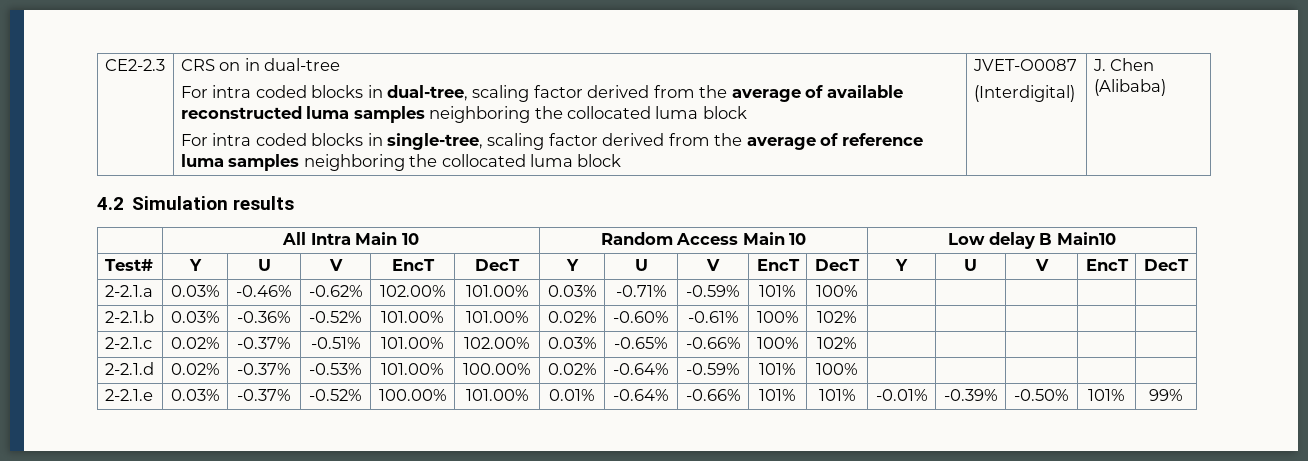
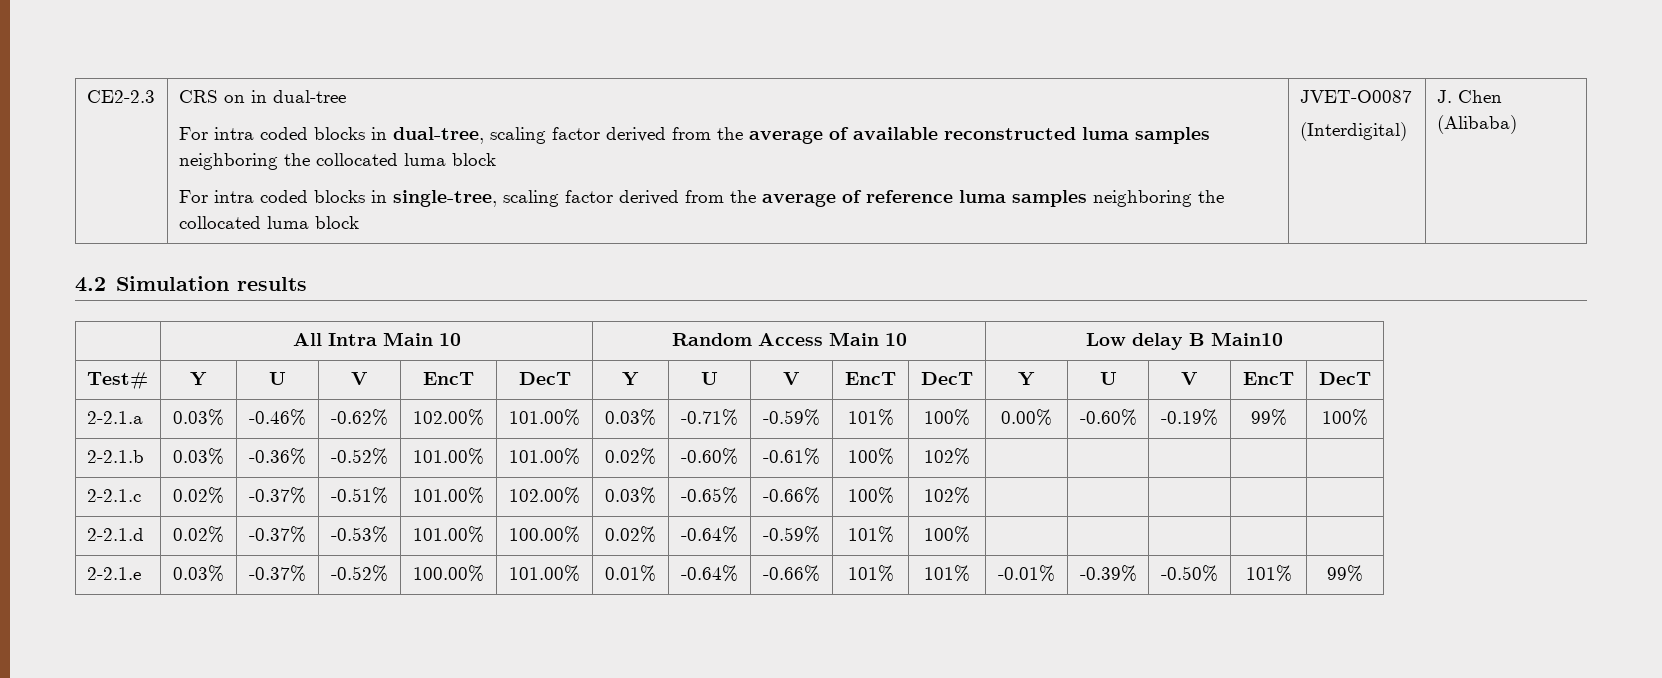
- 2-2.1.a | 0.03% | -0.46% | -0.62% | 102.00% | 101.00% | 0.03% | -0.71% | -0.59% | 101% | 100% | | | | |
+ 2-2.1.a | 0.03% | -0.46% | -0.62% | 102.00% | 101.00% | 0.03% | -0.71% | -0.59% | 101% | 100% | 0.00% | -0.60% | -0.19% | 99% | 100%

